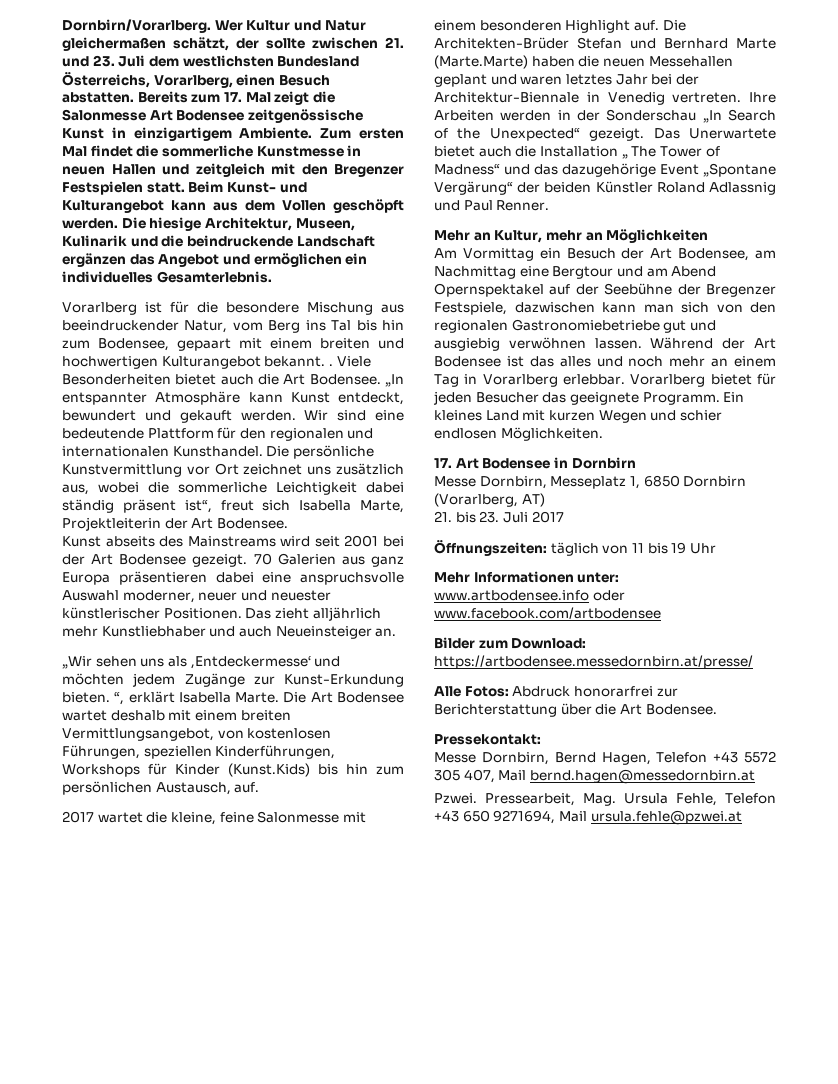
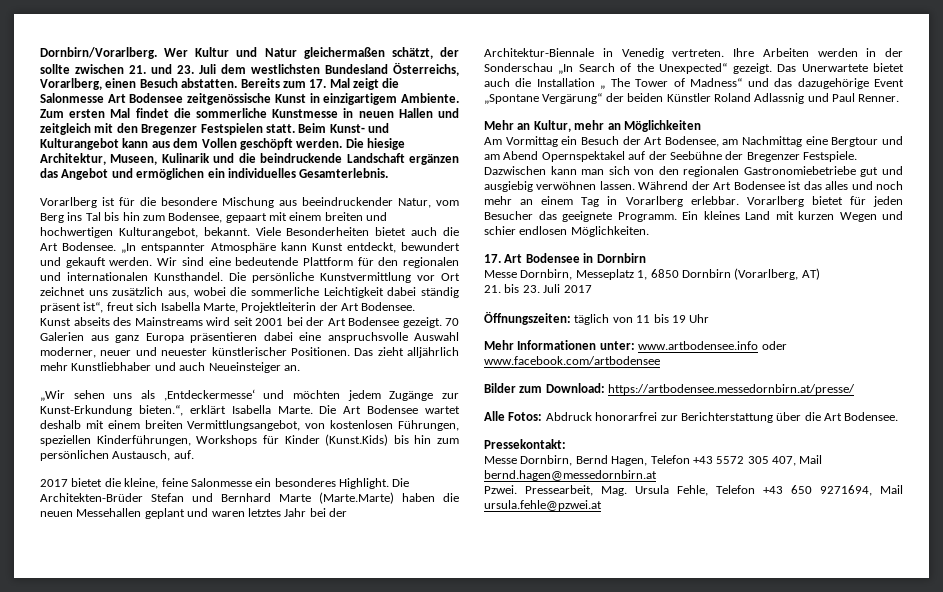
- Vorarlberg ist für die besondere Mischung aus beeindruckender Natur, vom Berg ins Tal bis hin zum Bodensee, gepaart mit einem breiten und hochwertigen Kulturangebot bekannt. .
+ Vorarlberg ist für die besondere Mischung aus beeindruckender Natur, vom Berg ins Tal bis hin zum Bodensee, gepaart mit einem breiten und hochwertigen Kulturangebot, bekannt.
- „Wir sehen uns als ,Entdeckermesse‘ und möchten jedem Zugänge zur Kunst-Erkundung bieten. “, erklärt Isabella Marte.
+ „Wir sehen uns als ,Entdeckermesse‘ und möchten jedem Zugänge zur Kunst-Erkundung bieten.“, erklärt Isabella Marte.
- 2017 wartet die kleine, feine Salonmesse mit einem besonderen Highlight auf.
+ 2017 bietet die kleine, feine Salonmesse ein besonderes Highlight.
- Am Vormittag ein Besuch der Art Bodensee, am Nachmittag eine Bergtour und am Abend Opernspektakel auf der Seebühne der Bregenzer Festspiele, dazwischen kann man sich von den regionalen Gastronomiebetriebe gut und ausgiebig verwöhnen lassen.
+ Am Vormittag ein Besuch der Art Bodensee, am Nachmittag eine Bergtour und am Abend Opernspektakel auf der Seebühne der Bregenzer Festspiele. Dazwischen kann man sich von den regionalen Gastronomiebetriebe gut und ausgiebig verwöhnen lassen.

